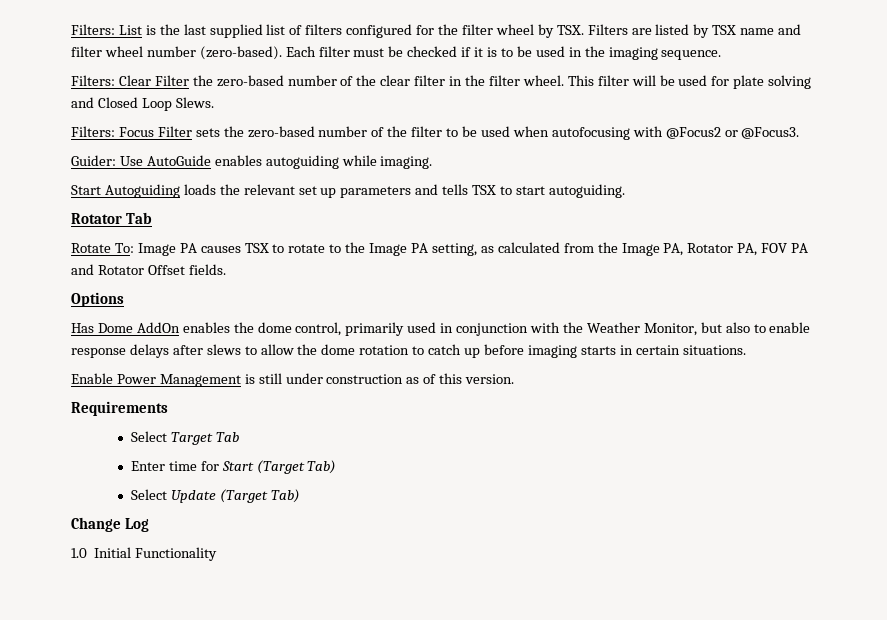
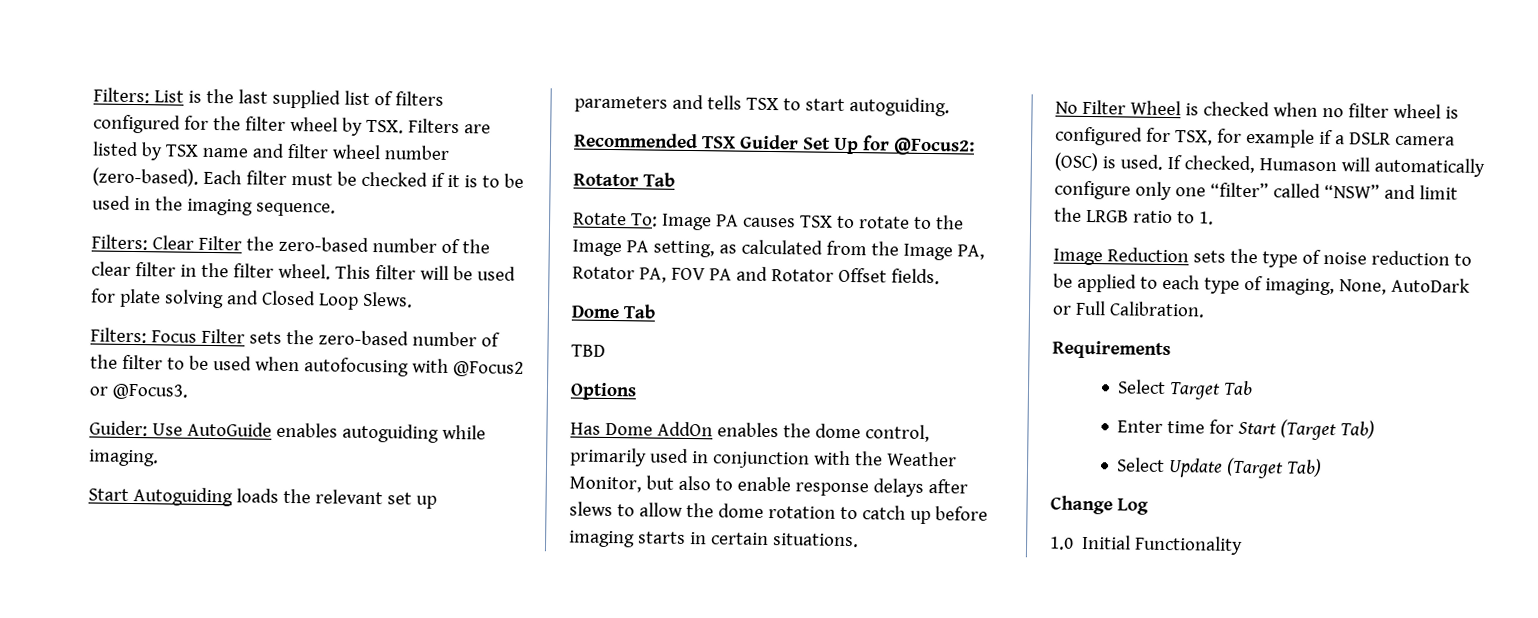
+ Recommended TSX Guider Set Up for @Focus2:
+ Dome Tab
+ TBD
- Enable Power Management is still under construction as of this version.
+ No Filter Wheel is checked when no filter wheel is configured for TSX, for example if a DSLR camera (OSC) is used. If checked, Humason will automatically configure only one “filter” called “NSW” and limit the LRGB ratio to 1.
+ Image Reduction sets the type of noise reduction to be applied to each type of imaging, None, AutoDark or Full Calibration.

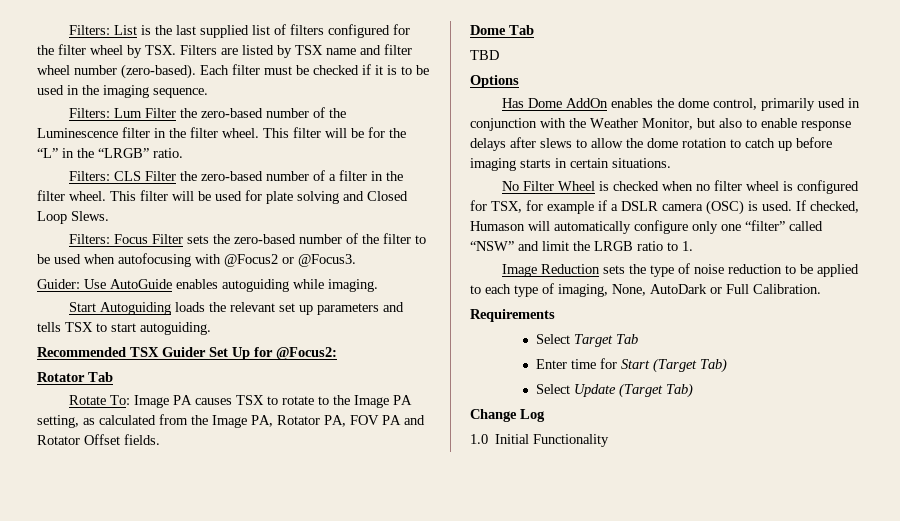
- Filters: Clear Filter the zero-based number of the clear filter in the filter wheel.
+ Filters: Lum Filter the zero-based number of the Luminescence filter in the filter wheel. This filter will be for the “L” in the “LRGB” ratio.
+ Filters: CLS Filter the zero-based number of a filter in the filter wheel.

